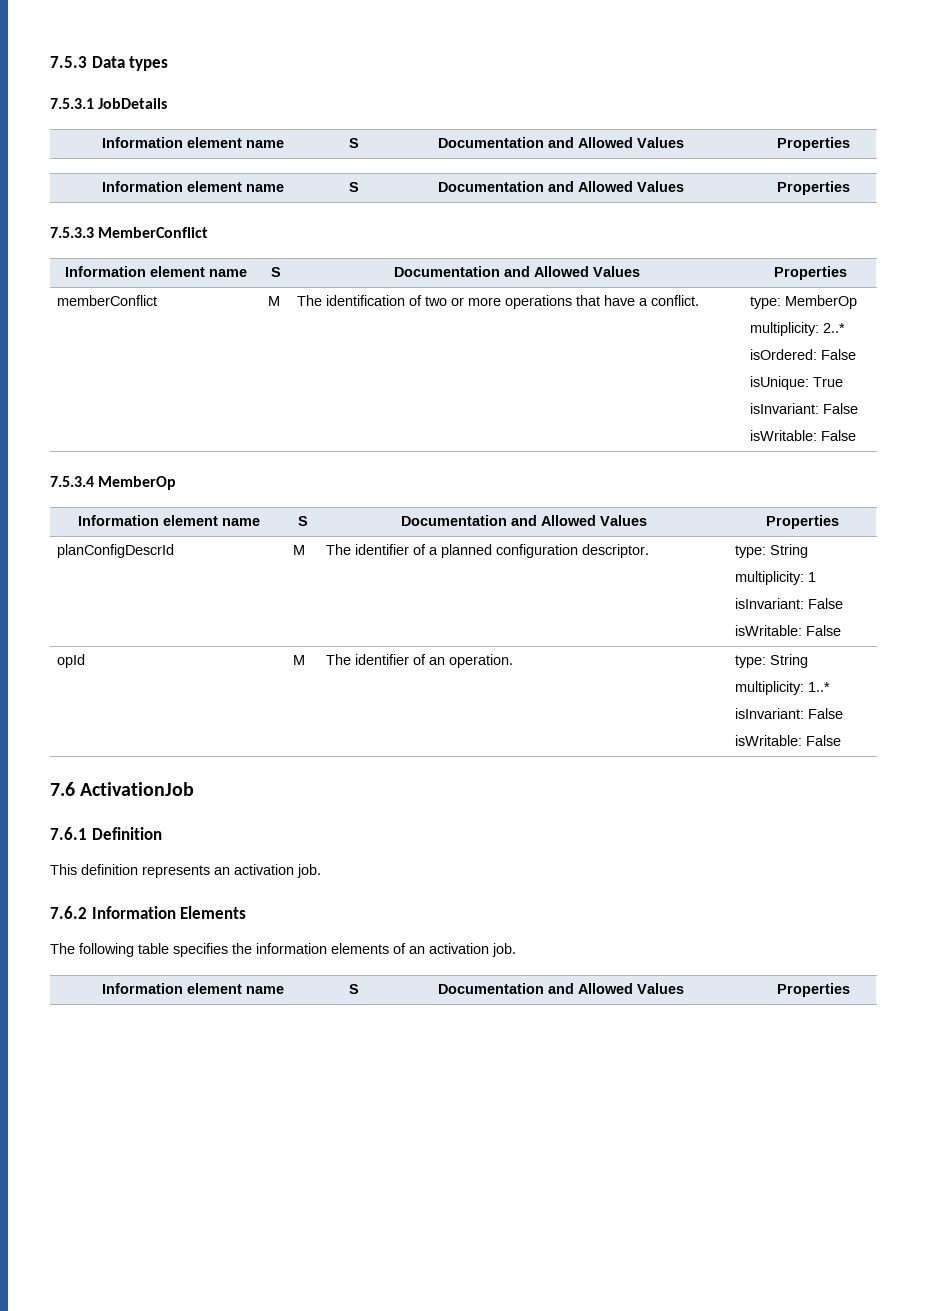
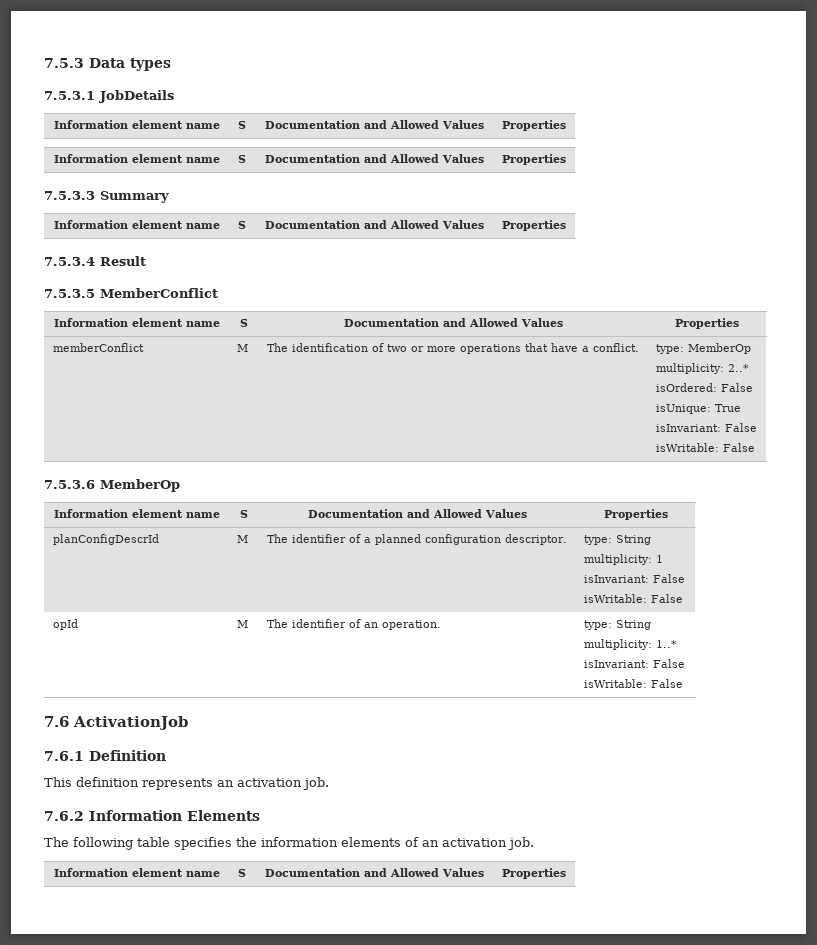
- 7.5.3.3 MemberConflict
+ 7.5.3.3 Summary
+ Information element name | S | Documentation and Allowed Values | Properties
+ 7.5.3.4 Result
+ 7.5.3.5 MemberConflict
- 7.5.3.4 MemberOp
+ 7.5.3.6 MemberOp

